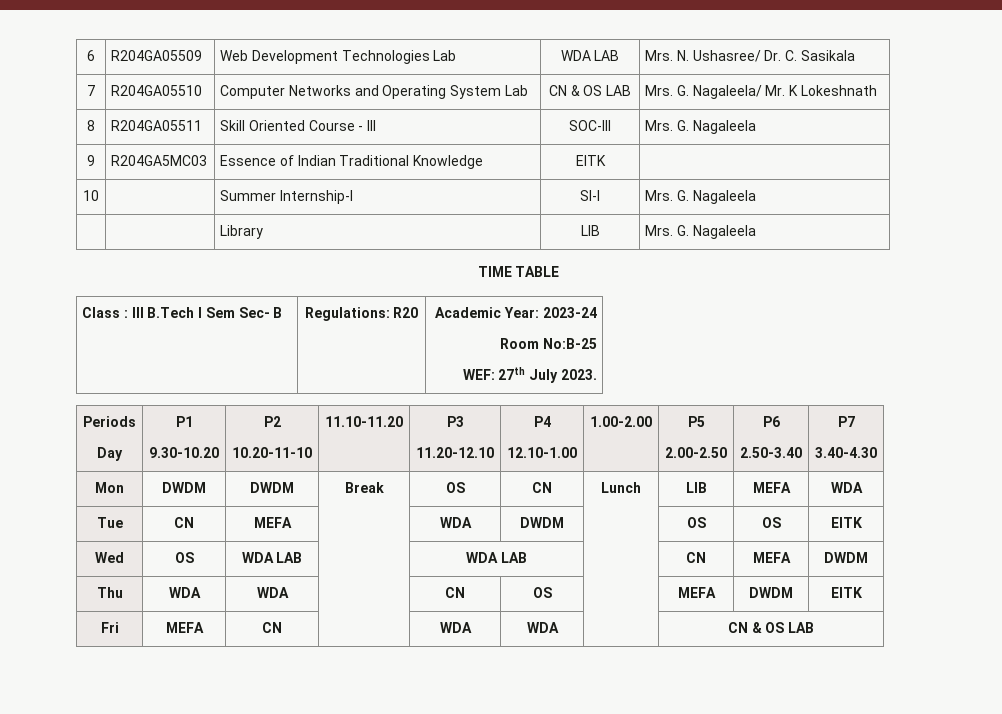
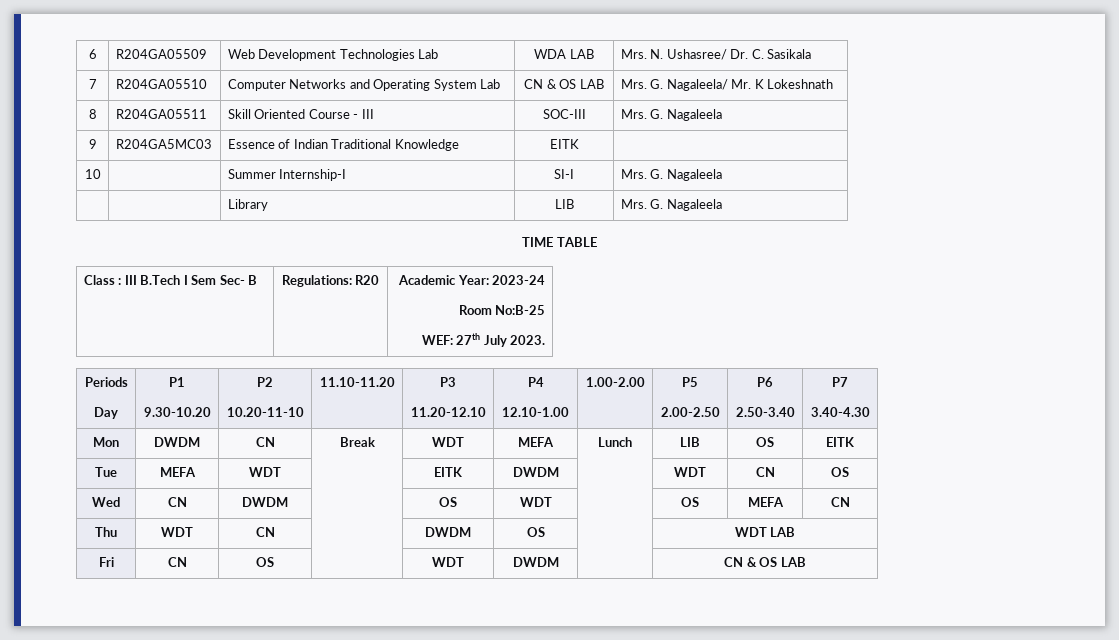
- Mon | DWDM | DWDM | Break | OS | CN | Lunch | LIB | MEFA | WDA
+ Mon | DWDM | CN | Break | WDT | MEFA | Lunch | LIB | OS | EITK
- Tue | CN | MEFA | | WDA | DWDM | | OS | OS | EITK
- Wed | OS | WDA LAB | | WDA LAB | | CN | MEFA | DWDM
- Thu | WDA | WDA | | CN | OS | | MEFA | DWDM | EITK
- Fri | MEFA | CN | | WDA | WDA | | CN & OS LAB
+ Tue | MEFA | WDT | | EITK | DWDM | | WDT | CN | OS
+ Wed | CN | DWDM | | OS | WDT | | OS | MEFA | CN
+ Thu | WDT | CN | | DWDM | OS | | WDT LAB
+ Fri | CN | OS | | WDT | DWDM | | CN & OS LAB

